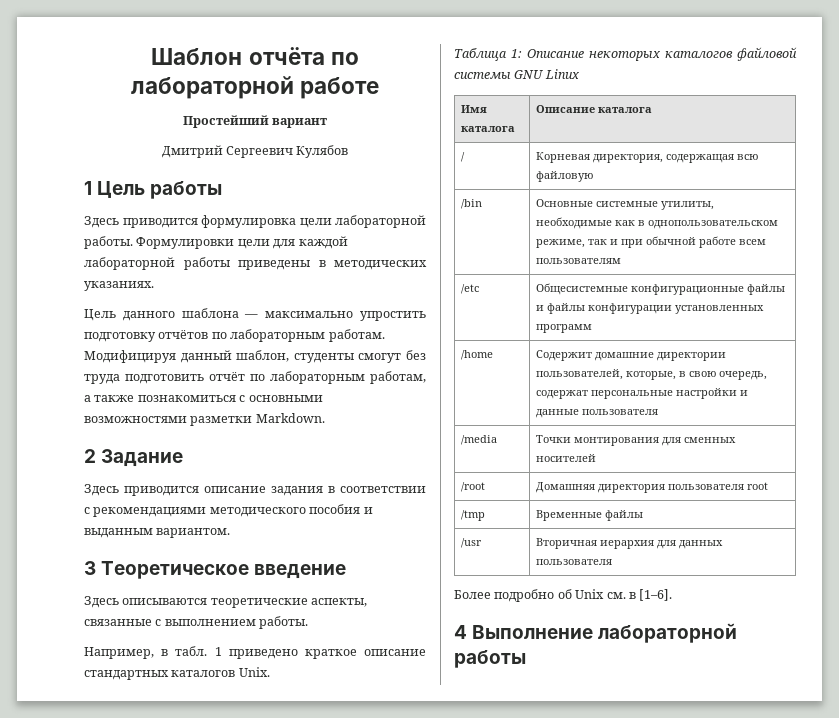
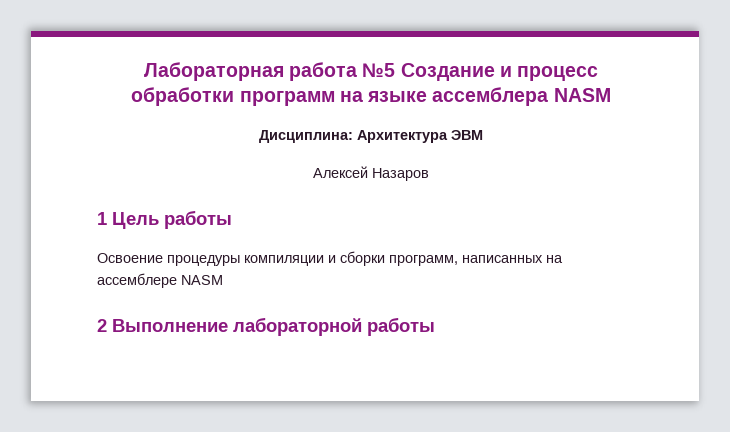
- Шаблон отчёта по лабораторной работе
- Простейший вариант
- Дмитрий Сергеевич Кулябов
+ Лабораторная работа №5 Создание и процесс обработки программ на языке ассемблера NASM
+ Дисциплина: Архитектура ЭВМ
+ Алексей Назаров
  1 Цель работы
- Здесь приводится формулировка цели лабораторной работы. Формулировки цели для каждой лабораторной работы приведены в методических указаниях.
- Цель данного шаблона — максимально упростить подготовку отчётов по лабораторным работам. Модифицируя данный шаблон, студенты смогут без труда подготовить отчёт по лабораторным работам, а также познакомиться с основными возможностями разметки Markdown.
- 2 Задание
- Здесь приводится описание задания в соответствии с рекомендациями методического пособия и выданным вариантом.
- 3 Теоретическое введение
- Здесь описываются теоретические аспекты, связанные с выполнением работы.
- Например, в табл. 1 приведено краткое описание стандартных каталогов Unix.
- Таблица 1: Описание некоторых каталогов файловой системы GNU Linux
- Имя каталога | Описание каталога
- / | Корневая директория, содержащая всю файловую
- /bin | Основные системные утилиты, необходимые как в однопользовательском режиме, так и при обычной работе всем пользователям
- /etc | Общесистемные конфигурационные файлы и файлы конфигурации установленных программ
- /home | Содержит домашние директории пользователей, которые, в свою очередь, содержат персональные настройки и данные пользователя
- /media | Точки монтирования для сменных носителей
- /root | Домашняя директория пользователя root
- /tmp | Временные файлы
- /usr | Вторичная иерархия для данных пользователя
- Более подробно об Unix см. в [1–6].
- 4 Выполнение лабораторной работы
+ Освоение процедуры компиляции и сборки программ, написанных на ассемблере NASM
+ 2 Выполнение лабораторной работы

